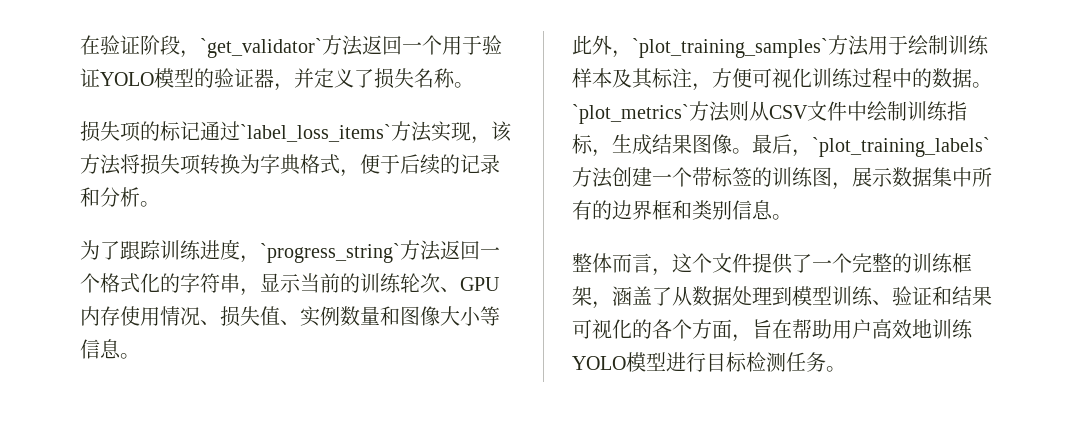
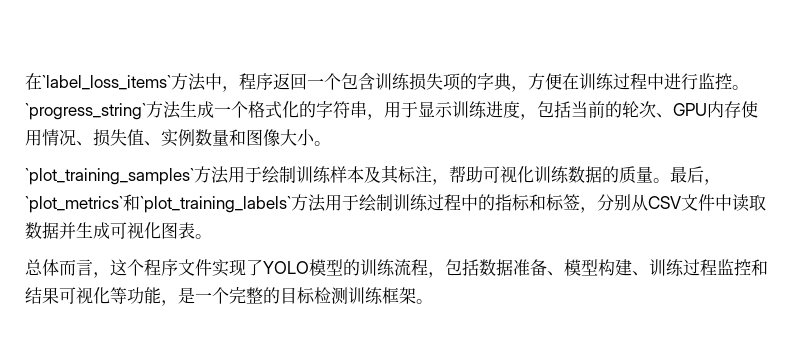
- 在验证阶段，`get_validator`方法返回一个用于验证YOLO模型的验证器，并定义了损失名称。
- 损失项的标记通过`label_loss_items`方法实现，该方法将损失项转换为字典格式，便于后续的记录和分析。
- 为了跟踪训练进度，`progress_string`方法返回一个格式化的字符串，显示当前的训练轮次、GPU内存使用情况、损失值、实例数量和图像大小等信息。
- 此外，`plot_training_samples`方法用于绘制训练样本及其标注，方便可视化训练过程中的数据。`plot_metrics`方法则从CSV文件中绘制训练指标，生成结果图像。最后，`plot_training_labels`方法创建一个带标签的训练图，展示数据集中所有的边界框和类别信息。
- 整体而言，这个文件提供了一个完整的训练框架，涵盖了从数据处理到模型训练、验证和结果可视化的各个方面，旨在帮助用户高效地训练YOLO模型进行目标检测任务。
+ 在`label_loss_items`方法中，程序返回一个包含训练损失项的字典，方便在训练过程中进行监控。`progress_string`方法生成一个格式化的字符串，用于显示训练进度，包括当前的轮次、GPU内存使用情况、损失值、实例数量和图像大小。
+ `plot_training_samples`方法用于绘制训练样本及其标注，帮助可视化训练数据的质量。最后，`plot_metrics`和`plot_training_labels`方法用于绘制训练过程中的指标和标签，分别从CSV文件中读取数据并生成可视化图表。
+ 总体而言，这个程序文件实现了YOLO模型的训练流程，包括数据准备、模型构建、训练过程监控和结果可视化等功能，是一个完整的目标检测训练框架。

